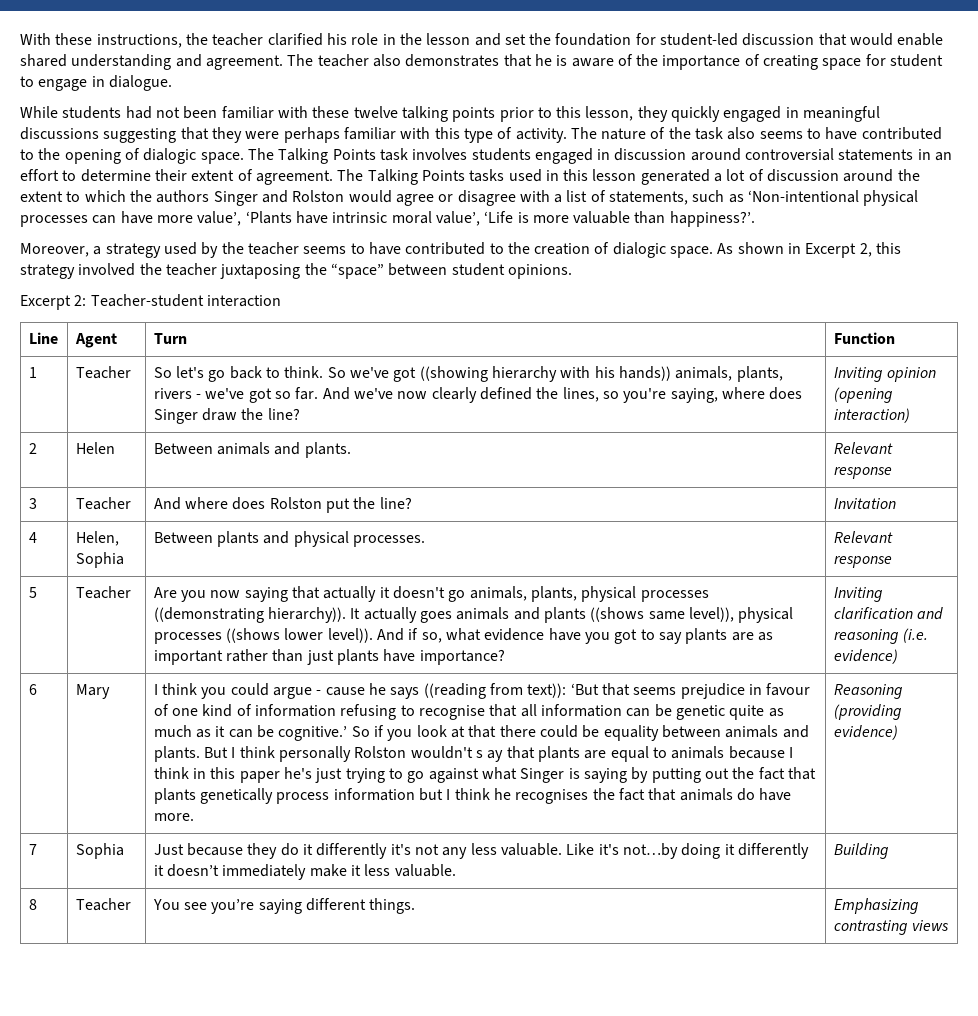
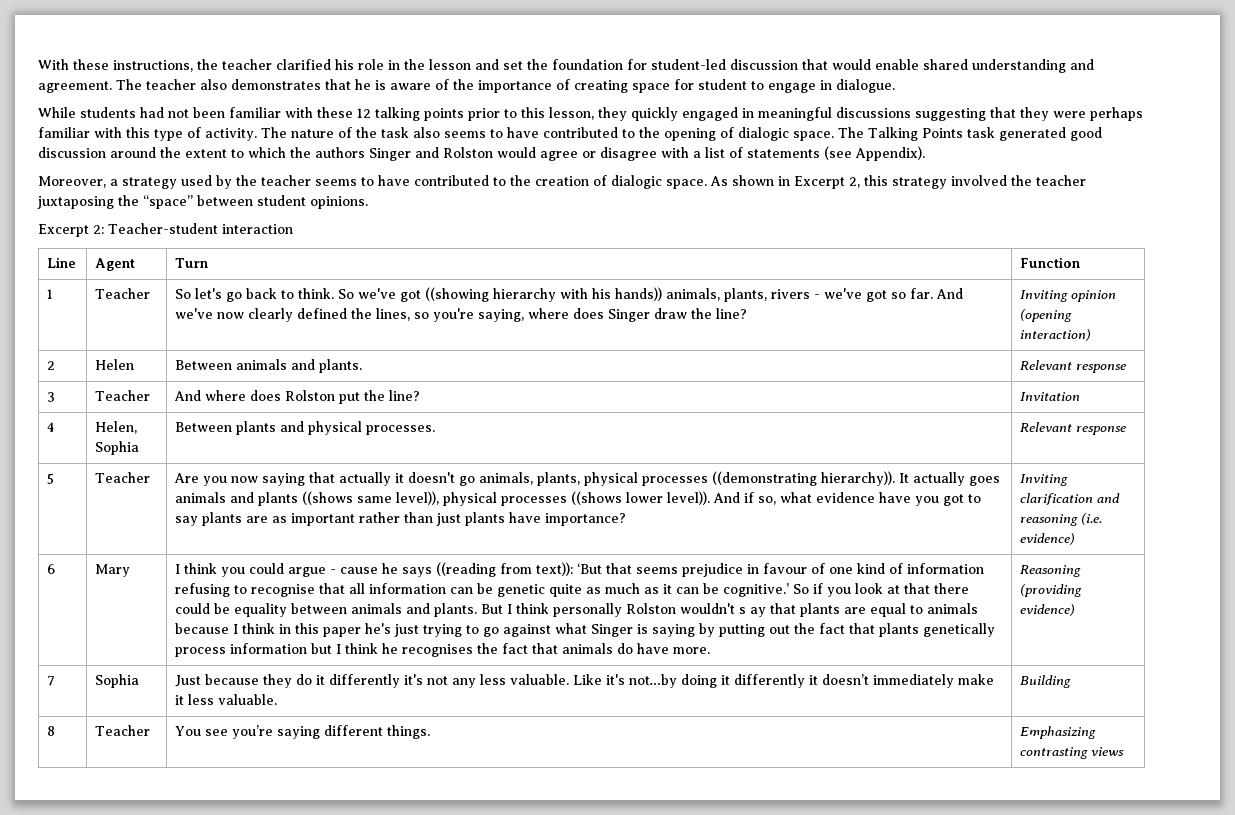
- While students had not been familiar with these twelve talking points prior to this lesson, they quickly engaged in meaningful discussions suggesting that they were perhaps familiar with this type of activity.
+ While students had not been familiar with these 12 talking points prior to this lesson, they quickly engaged in meaningful discussions suggesting that they were perhaps familiar with this type of activity.
- The Talking Points task involves students engaged in discussion around controversial statements in an effort to determine their extent of agreement. The Talking Points tasks used in this lesson generated a lot of discussion around the extent to which the authors Singer and Rolston would agree or disagree with a list of statements, such as ‘Non-intentional physical processes can have more value’, ‘Plants have intrinsic moral value’, ‘Life is more valuable than happiness?’.
+ The Talking Points task generated good discussion around the extent to which the authors Singer and Rolston would agree or disagree with a list of statements (see Appendix).

